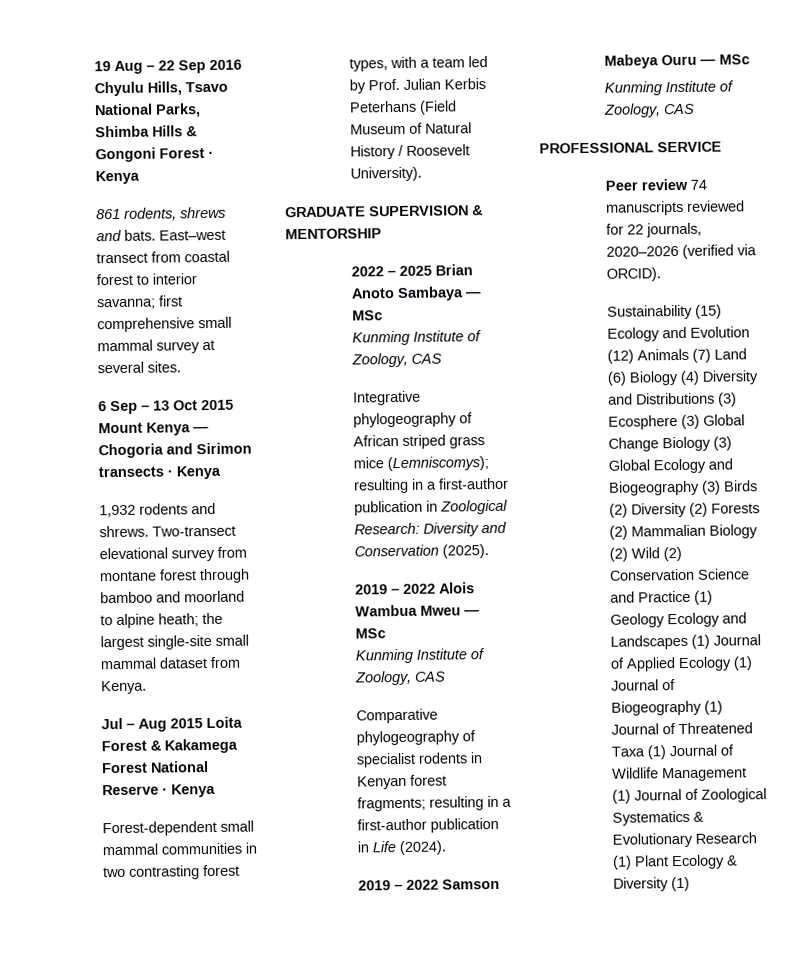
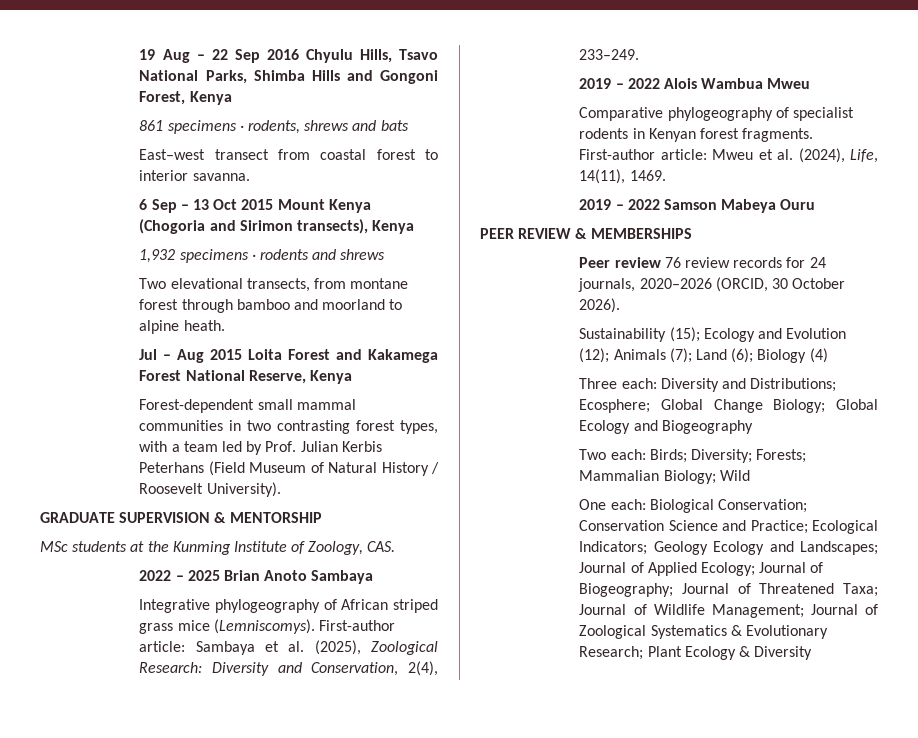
- 19 Aug – 22 Sep 2016 Chyulu Hills, Tsavo National Parks, Shimba Hills & Gongoni Forest · Kenya
+ 19 Aug – 22 Sep 2016 Chyulu Hills, Tsavo National Parks, Shimba Hills and Gongoni Forest, Kenya
- 861 rodents, shrews and bats. East–west transect from coastal forest to interior savanna; first comprehensive small mammal survey at several sites.
+ 861 specimens · rodents, shrews and bats
+ East–west transect from coastal forest to interior savanna.
- 6 Sep – 13 Oct 2015 Mount Kenya — Chogoria and Sirimon transects · Kenya
- 1,932 rodents and shrews. Two-transect elevational survey from montane forest through bamboo and moorland to alpine heath; the largest single-site small mammal dataset from Kenya.
+ 6 Sep – 13 Oct 2015 Mount Kenya (Chogoria and Sirimon transects), Kenya
+ 1,932 specimens · rodents and shrews
+ Two elevational transects, from montane forest through bamboo and moorland to alpine heath.
- Jul – Aug 2015 Loita Forest & Kakamega Forest National Reserve · Kenya
+ Jul – Aug 2015 Loita Forest and Kakamega Forest National Reserve, Kenya
+ MSc students at the Kunming Institute of Zoology, CAS.
- 2022 – 2025 Brian Anoto Sambaya — MSc
- Kunming Institute of Zoology, CAS
+ 2022 – 2025 Brian Anoto Sambaya
- Integrative phylogeography of African striped grass mice (Lemniscomys); resulting in a first-author publication in Zoological Research: Diversity and Conservation (2025).
+ Integrative phylogeography of African striped grass mice (Lemniscomys). First-author article: Sambaya et al. (2025), Zoological Research: Diversity and Conservation, 2(4), 233–249.
- 2019 – 2022 Alois Wambua Mweu — MSc
- Kunming Institute of Zoology, CAS
+ 2019 – 2022 Alois Wambua Mweu
- Comparative phylogeography of specialist rodents in Kenyan forest fragments; resulting in a first-author publication in Life (2024).
+ Comparative phylogeography of specialist rodents in Kenyan forest fragments. First-author article: Mweu et al. (2024), Life, 14(11), 1469.
- 2019 – 2022 Samson Mabeya Ouru — MSc
- Kunming Institute of Zoology, CAS
- PROFESSIONAL SERVICE
- Peer review 74 manuscripts reviewed for 22 journals, 2020–2026 (verified via ORCID).
+ 2019 – 2022 Samson Mabeya Ouru
+ PEER REVIEW & MEMBERSHIPS
+ Peer review 76 review records for 24 journals, 2020–2026 (ORCID, 30 October 2026).
- Sustainability (15) Ecology and Evolution (12) Animals (7) Land (6) Biology (4) Diversity and Distributions (3) Ecosphere (3) Global Change Biology (3) Global Ecology and Biogeography (3) Birds (2) Diversity (2) Forests (2) Mammalian Biology (2) Wild (2) Conservation Science and Practice (1) Geology Ecology and Landscapes (1) Journal of Applied Ecology (1) Journal of Biogeography (1) Journal of Threatened Taxa (1) Journal of Wildlife Management (1) Journal of Zoological Systematics & Evolutionary Research (1) Plant Ecology & Diversity (1)
+ Sustainability (15); Ecology and Evolution (12); Animals (7); Land (6); Biology (4)
+ Three each: Diversity and Distributions; Ecosphere; Global Change Biology; Global Ecology and Biogeography
+ Two each: Birds; Diversity; Forests; Mammalian Biology; Wild
+ One each: Biological Conservation; Conservation Science and Practice; Ecological Indicators; Geology Ecology and Landscapes; Journal of Applied Ecology; Journal of Biogeography; Journal of Threatened Taxa; Journal of Wildlife Management; Journal of Zoological Systematics & Evolutionary Research; Plant Ecology & Diversity

